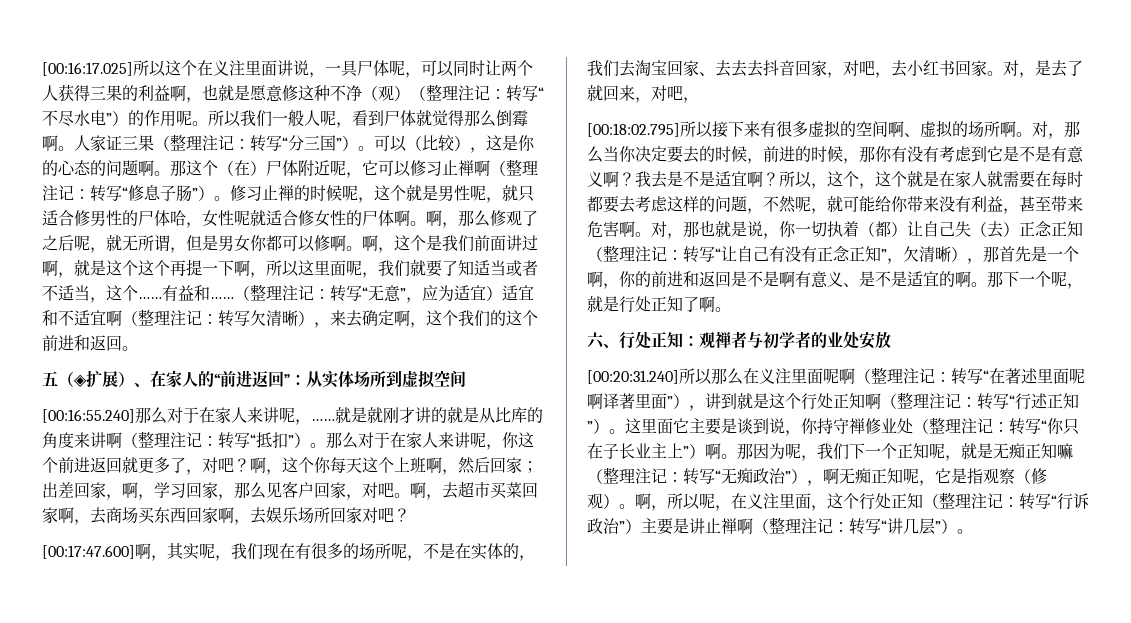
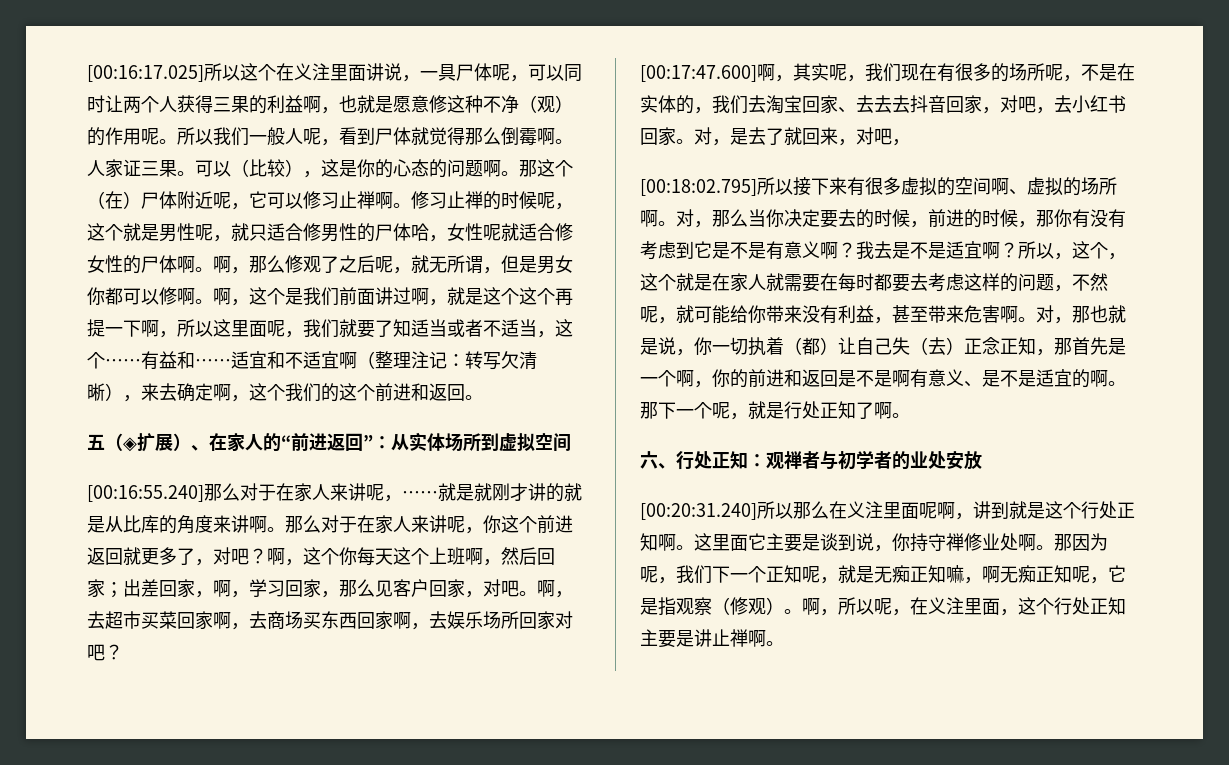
- [00:16:17.025]所以这个在义注里面讲说，一具尸体呢，可以同时让两个人获得三果的利益啊，也就是愿意修这种不净（观）（整理注记：转写“不尽水电”）的作用呢。
+ [00:16:17.025]所以这个在义注里面讲说，一具尸体呢，可以同时让两个人获得三果的利益啊，也就是愿意修这种不净（观）的作用呢。
- 人家证三果（整理注记：转写“分三国”）。
+ 人家证三果。
- 那这个（在）尸体附近呢，它可以修习止禅啊（整理注记：转写“修息子肠”）。
+ 那这个（在）尸体附近呢，它可以修习止禅啊。
- （整理注记：转写“无意”，应为适宜）适宜和不适宜啊（整理注记：转写欠清晰），来去确定啊，这个我们的这个前进和返回。
+ 适宜和不适宜啊（整理注记：转写欠清晰），来去确定啊，这个我们的这个前进和返回。
- 就是就刚才讲的就是从比库的角度来讲啊（整理注记：转写“抵扣”）。
+ 就是就刚才讲的就是从比库的角度来讲啊。
- 对，那也就是说，你一切执着（都）让自己失（去）正念正知（整理注记：转写“让自己有没有正念正知”，欠清晰），那首先是一个啊，你的前进和返回是不是啊有意义、是不是适宜的啊。
+ 对，那也就是说，你一切执着（都）让自己失（去）正念正知，那首先是一个啊，你的前进和返回是不是啊有意义、是不是适宜的啊。
- [00:20:31.240]所以那么在义注里面呢啊（整理注记：转写“在著述里面呢啊译著里面”），讲到就是这个行处正知啊（整理注记：转写“行述正知”）。
+ [00:20:31.240]所以那么在义注里面呢啊，讲到就是这个行处正知啊。
- 这里面它主要是谈到说，你持守禅修业处（整理注记：转写“你只在子长业主上”）啊。
+ 这里面它主要是谈到说，你持守禅修业处啊。
- 那因为呢，我们下一个正知呢，就是无痴正知嘛（整理注记：转写“无痴政治”），啊无痴正知呢，它是指观察（修观）。
+ 那因为呢，我们下一个正知呢，就是无痴正知嘛，啊无痴正知呢，它是指观察（修观）。
- 啊，所以呢，在义注里面，这个行处正知（整理注记：转写“行诉政治”）主要是讲止禅啊（整理注记：转写“讲几层”）。
+ 啊，所以呢，在义注里面，这个行处正知主要是讲止禅啊。

